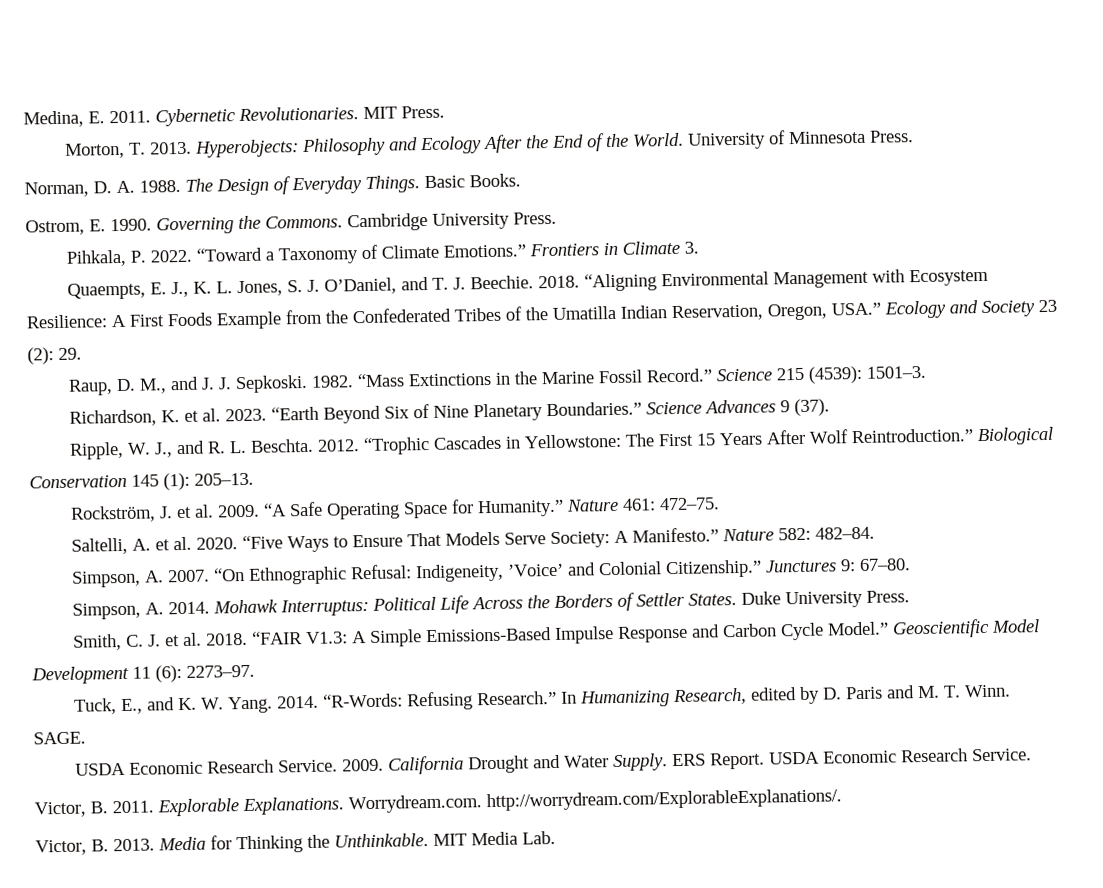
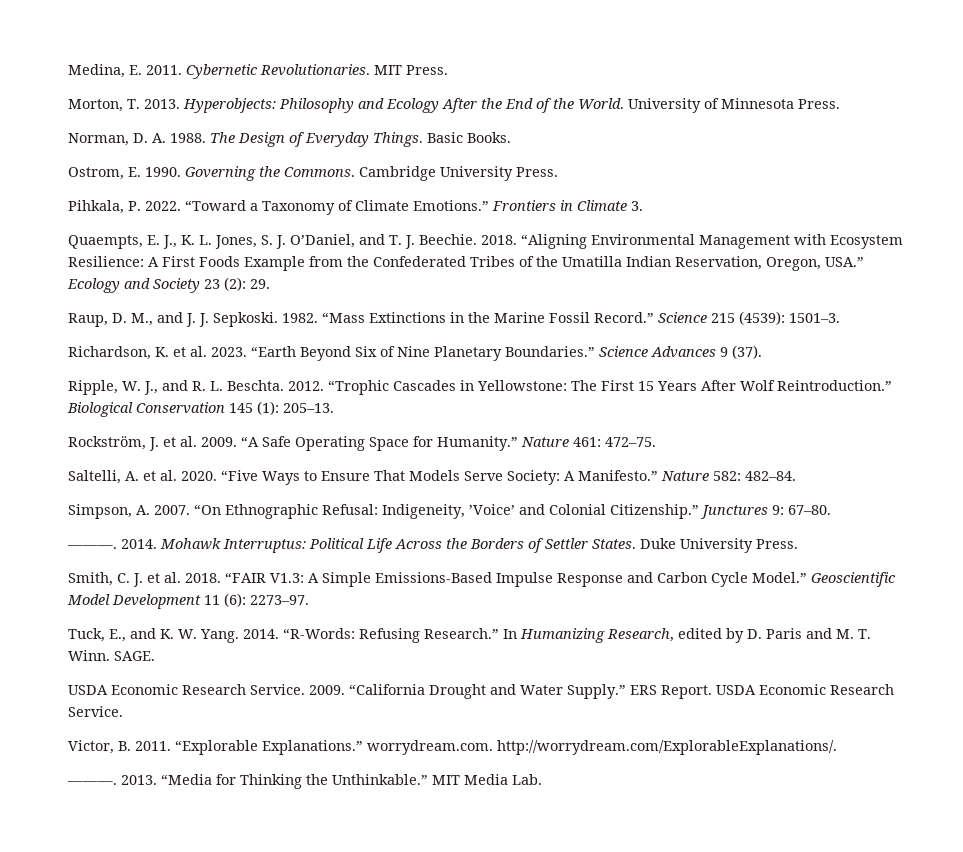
- Simpson, A. 2014.
+ ———. 2014.
- California Drought and Water Supply.
+ “California Drought and Water Supply.”
- Explorable Explanations. Worrydream.com. http://worrydream.com/ExplorableExplanations/.
- Victor, B. 2013. Media for Thinking the Unthinkable.
+ “Explorable Explanations.” worrydream.com. http://worrydream.com/ExplorableExplanations/.
+ ———. 2013. “Media for Thinking the Unthinkable.”

